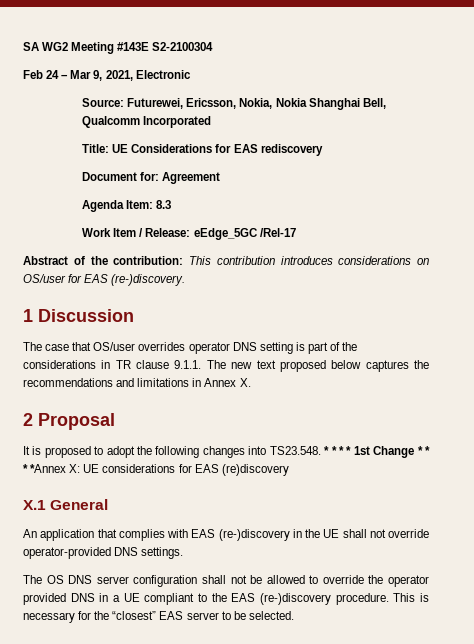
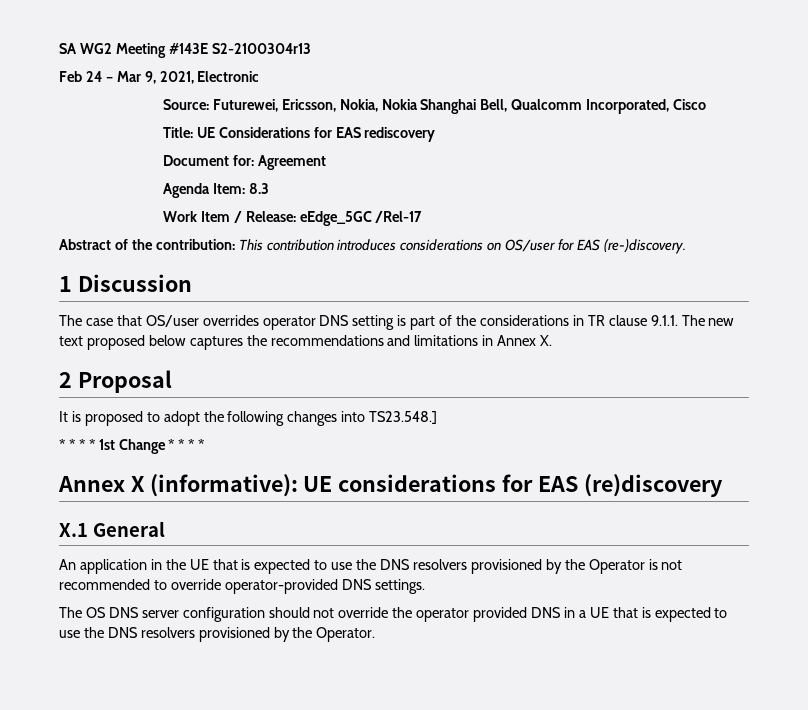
- SA WG2 Meeting #143E S2-2100304
+ SA WG2 Meeting #143E S2-2100304r13
- Source: Futurewei, Ericsson, Nokia, Nokia Shanghai Bell, Qualcomm Incorporated
+ Source: Futurewei, Ericsson, Nokia, Nokia Shanghai Bell, Qualcomm Incorporated, Cisco
- It is proposed to adopt the following changes into TS23.548. * * * * 1st Change * * * *Annex X: UE considerations for EAS (re)discovery
+ It is proposed to adopt the following changes into TS23.548.]
+ * * * * 1st Change * * * *
+ Annex X (informative): UE considerations for EAS (re)discovery
- An application that complies with EAS (re-)discovery in the UE shall not override operator-provided DNS settings.
+ An application in the UE that is expected to use the DNS resolvers provisioned by the Operator is not recommended to override operator-provided DNS settings.
- The OS DNS server configuration shall not be allowed to override the operator provided DNS in a UE compliant to the EAS (re-)discovery procedure. This is necessary for the “closest” EAS server to be selected.
+ The OS DNS server configuration should not override the operator provided DNS in a UE that is expected to use the DNS resolvers provisioned by the Operator.

